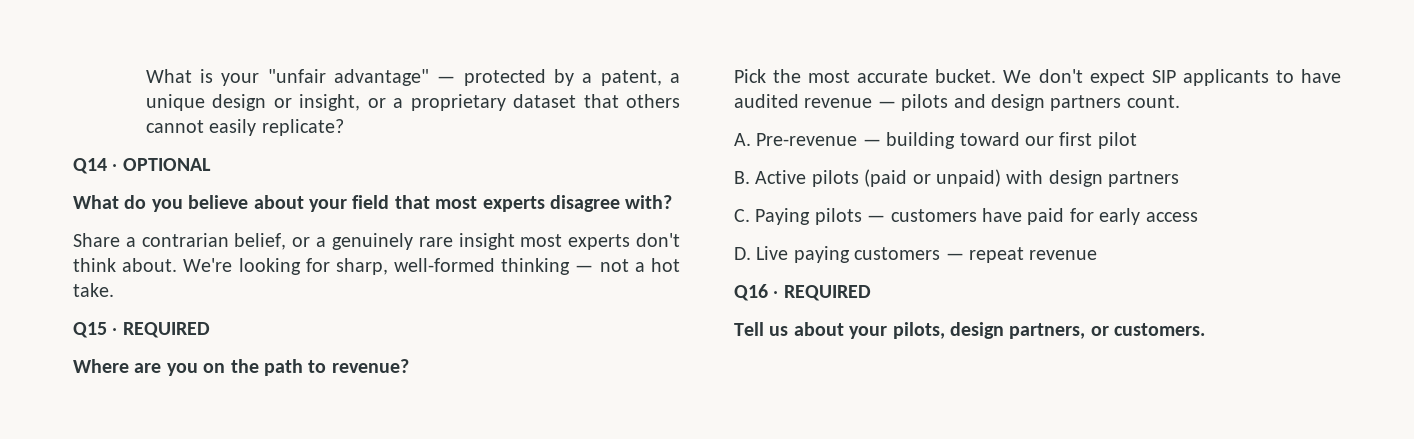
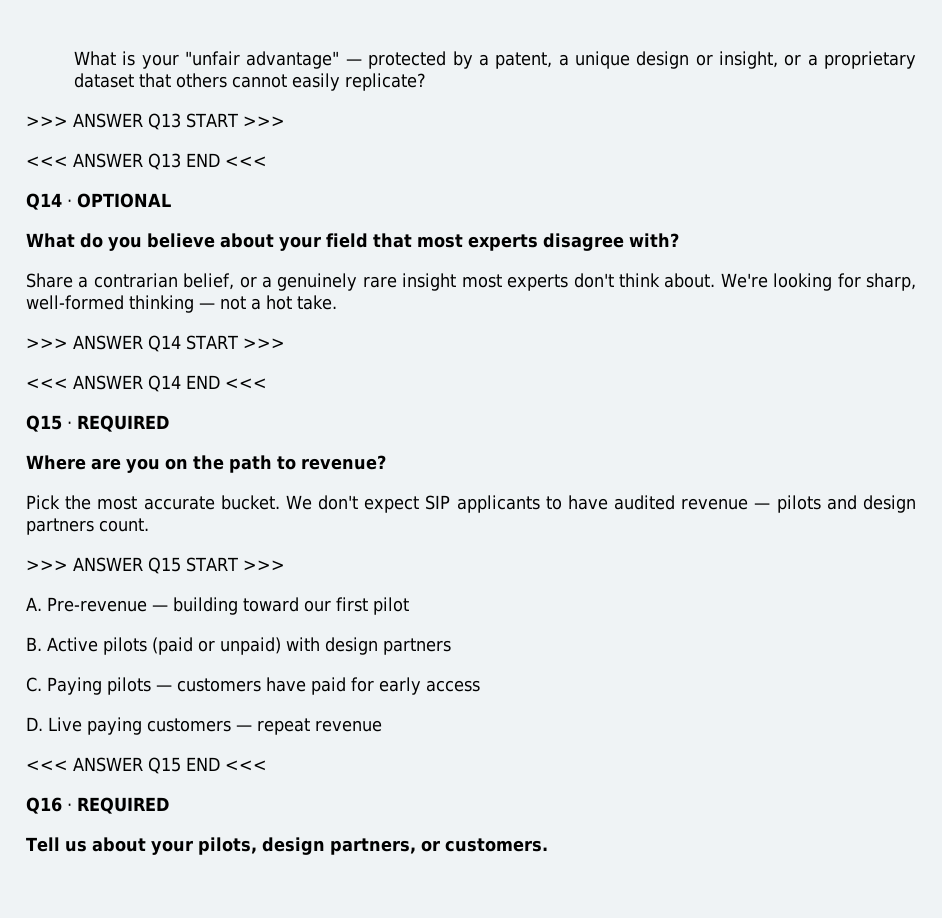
+ >>> ANSWER Q13 START >>>
+ <<< ANSWER Q13 END <<<
+ >>> ANSWER Q14 START >>>
+ <<< ANSWER Q14 END <<<
+ >>> ANSWER Q15 START >>>
+ <<< ANSWER Q15 END <<<

